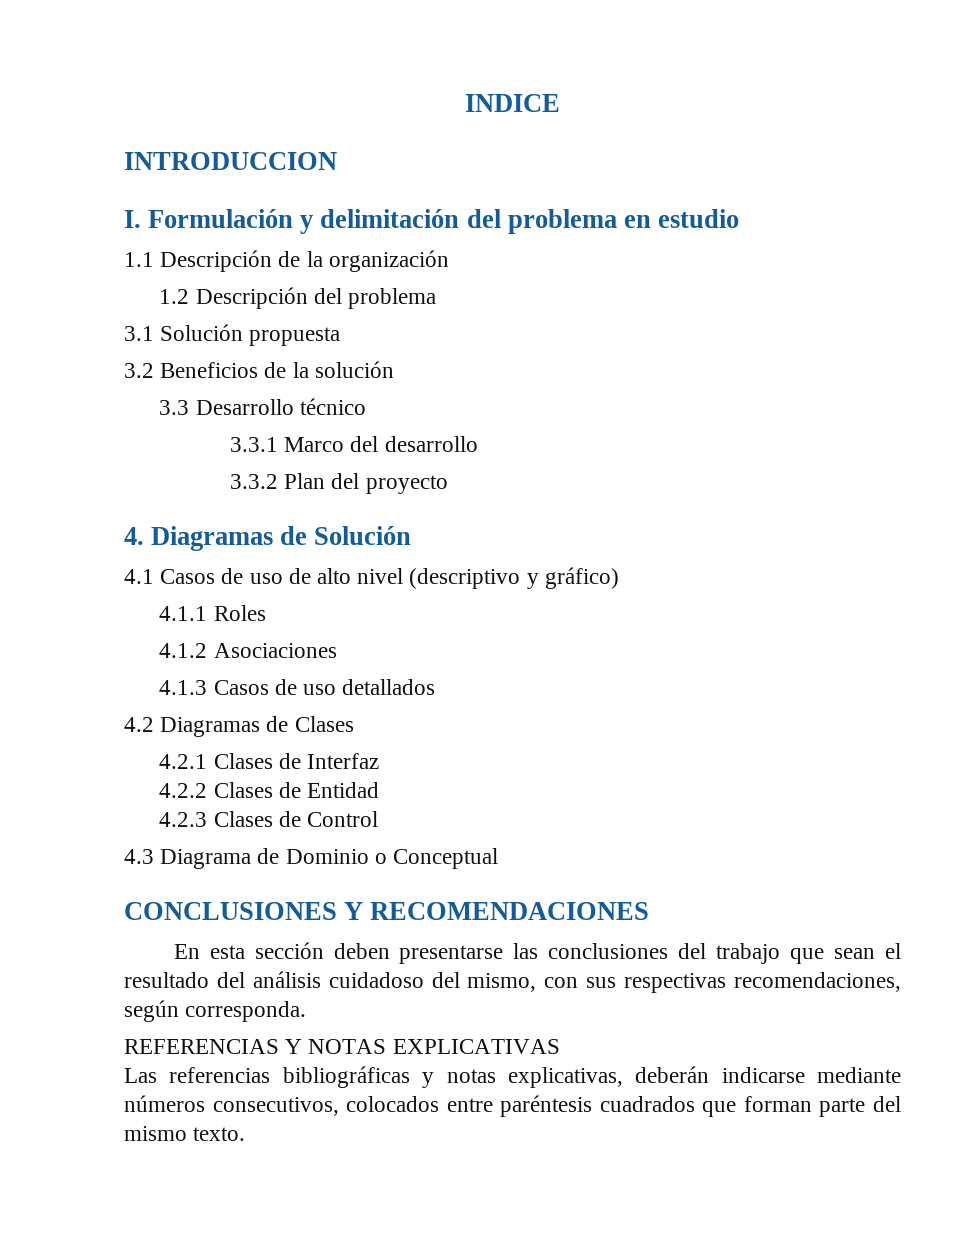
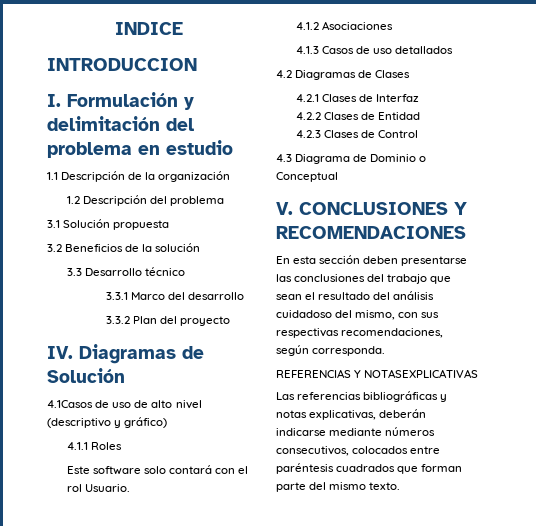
- 4. Diagramas de Solución
+ IV. Diagramas de Solución
- 4.1 Casos de uso de alto nivel (descriptivo y gráfico)
+ 4.1Casos de uso de alto nivel (descriptivo y gráfico)
+ Este software solo contará con el rol Usuario.
- CONCLUSIONES Y RECOMENDACIONES
+ V. CONCLUSIONES Y RECOMENDACIONES
- REFERENCIAS Y NOTAS EXPLICATIVAS
+ REFERENCIAS Y NOTASEXPLICATIVAS

